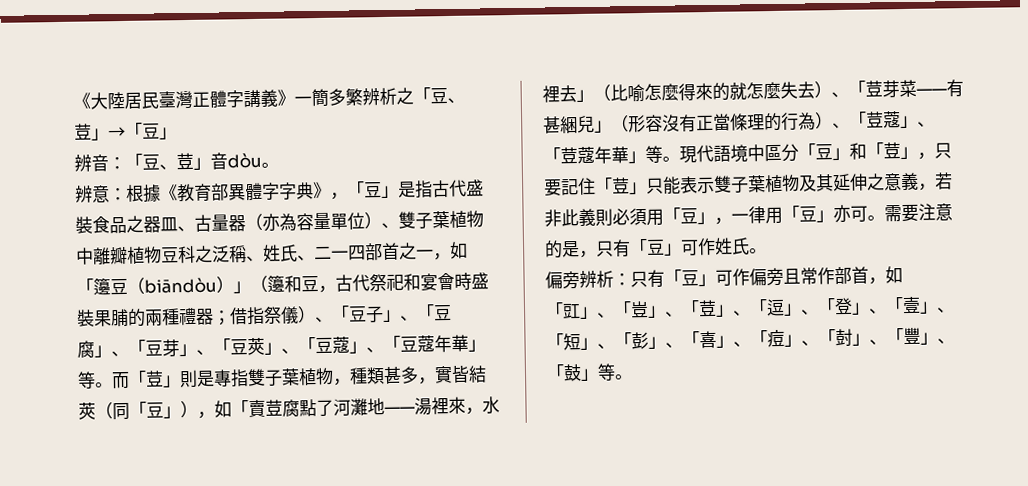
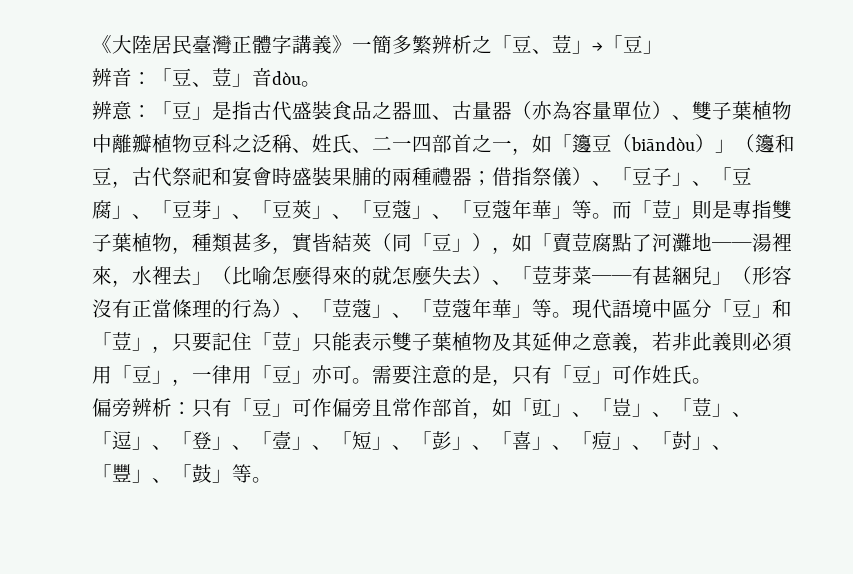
- 根據《教育部異體字字典》，「豆」是指古代盛裝食品之器皿、古量器（亦為容量單位）、雙子葉植物中離瓣植物豆科之泛稱、姓氏、二一四部首之一，如「籩豆（biāndòu）」（籩和豆，古代祭祀和宴會時盛裝果脯的兩種禮器；
+ 「豆」是指古代盛裝食品之器皿、古量器（亦為容量單位）、雙子葉植物中離瓣植物豆科之泛稱、姓氏、二一四部首之一，如「籩豆（biāndòu）」（籩和豆，古代祭祀和宴會時盛裝果脯的兩種禮器；
- 而「荳」則是專指雙子葉植物，種類甚多，實皆結莢（同「豆」），如「賣荳腐點了河灘地——湯裡來，水裡去」（比喻怎麼得來的就怎麼失去）、「荳芽菜——有甚綑兒」（形容沒有正當條理的行為）、「荳蔻」、「荳蔻年華」等。
+ 而「荳」則是專指雙子葉植物，種類甚多，實皆結莢（同「豆」），如「賣荳腐點了河灘地──湯裡來，水裡去」（比喻怎麼得來的就怎麼失去）、「荳芽菜──有甚綑兒」（形容沒有正當條理的行為）、「荳蔻」、「荳蔻年華」等。

